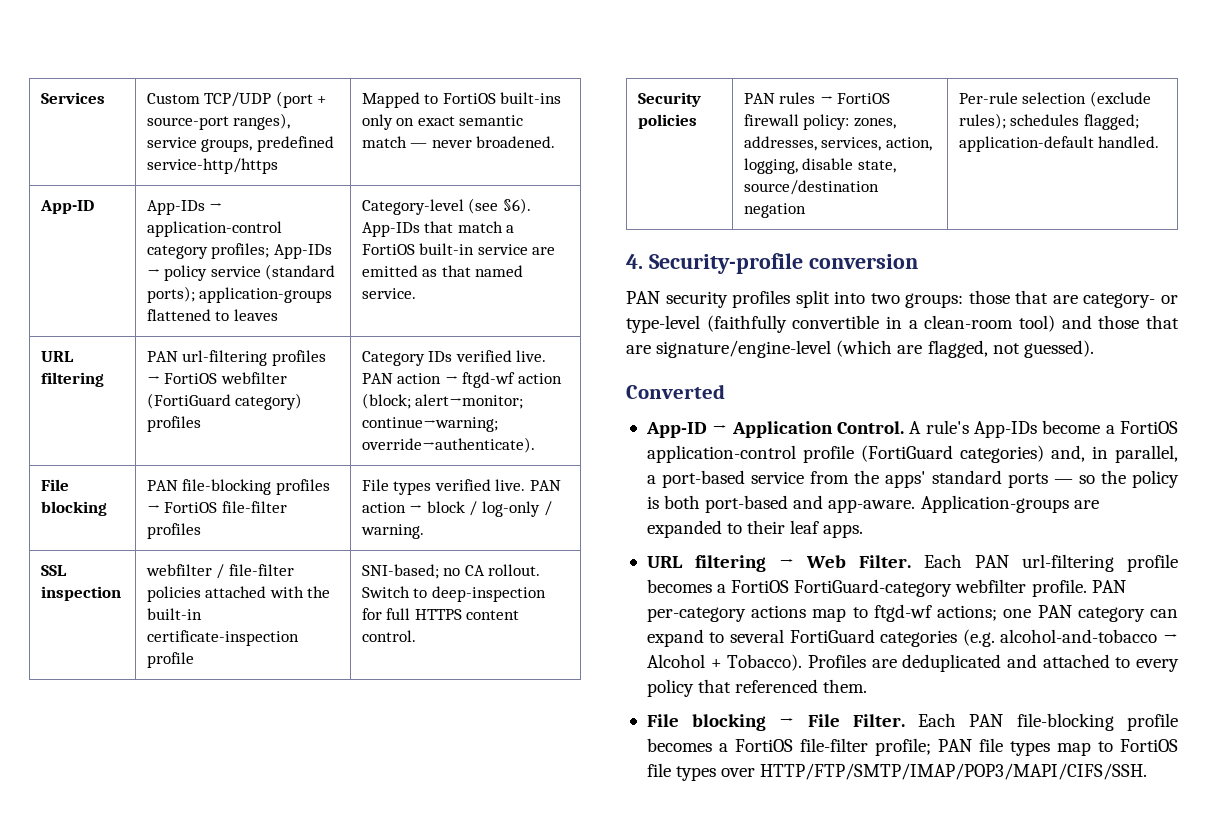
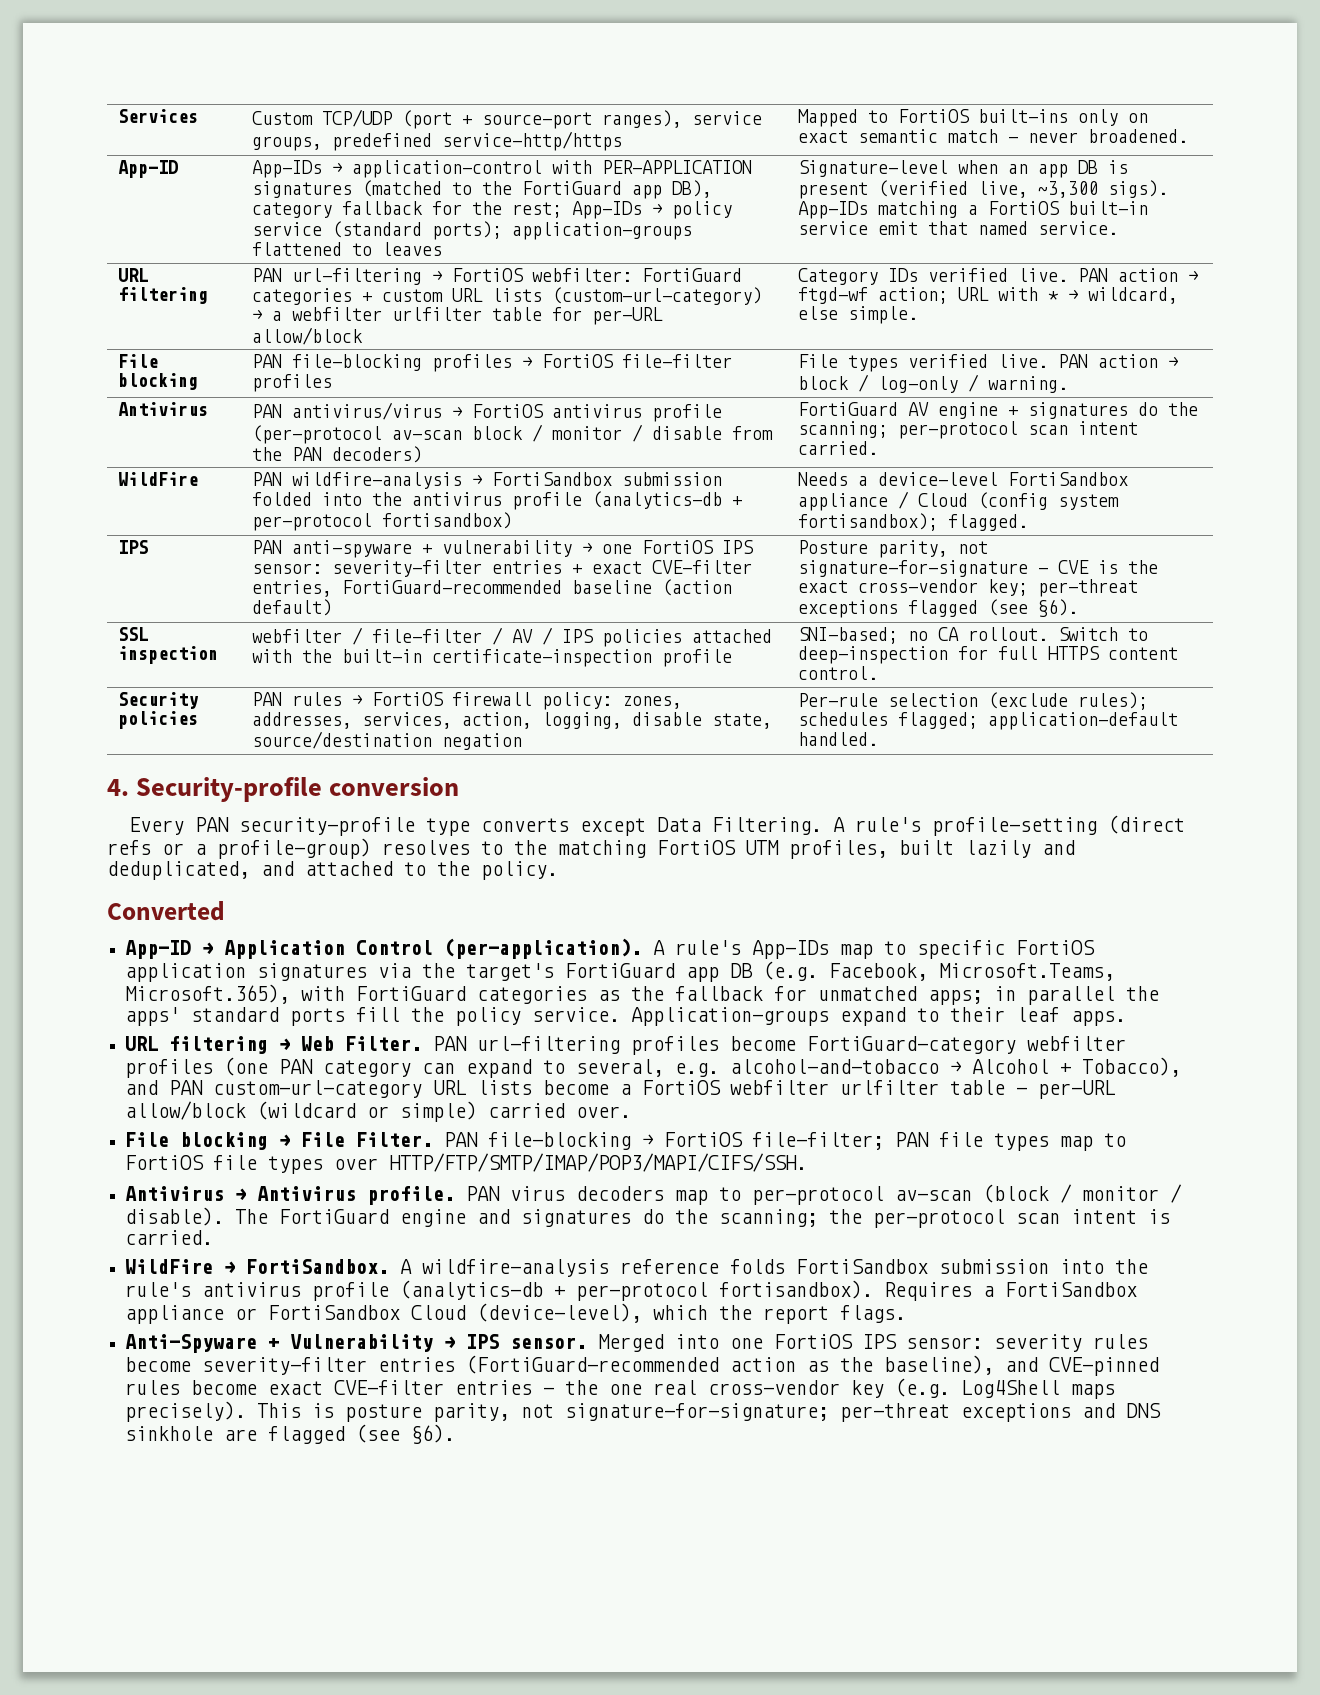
- App-IDs → application-control category profiles; App-IDs → policy service (standard ports); application-groups flattened to leaves
+ App-IDs → application-control with PER-APPLICATION signatures (matched to the FortiGuard app DB), category fallback for the rest; App-IDs → policy service (standard ports); application-groups flattened to leaves
- Category-level (see §6). App-IDs that match a FortiOS built-in service are emitted as that named service.
+ Signature-level when an app DB is present (verified live, ~3,300 sigs). App-IDs matching a FortiOS built-in service emit that named service.
- URL filtering | PAN url-filtering profiles → FortiOS webfilter (FortiGuard category) profiles | Category IDs verified live. PAN action → ftgd-wf action (block; alert→monitor; continue→warning; override→authenticate).
+ URL filtering | PAN url-filtering → FortiOS webfilter: FortiGuard categories + custom URL lists (custom-url-category) → a webfilter urlfilter table for per-URL allow/block | Category IDs verified live. PAN action → ftgd-wf action; URL with * → wildcard, else simple.
+ Antivirus | PAN antivirus/virus → FortiOS antivirus profile (per-protocol av-scan block / monitor / disable from the PAN decoders) | FortiGuard AV engine + signatures do the scanning; per-protocol scan intent carried.
+ WildFire | PAN wildfire-analysis → FortiSandbox submission folded into the antivirus profile (analytics-db + per-protocol fortisandbox) | Needs a device-level FortiSandbox appliance / Cloud (config system fortisandbox); flagged.
+ IPS | PAN anti-spyware + vulnerability → one FortiOS IPS sensor: severity-filter entries + exact CVE-filter entries, FortiGuard-recommended baseline (action default) | Posture parity, not signature-for-signature — CVE is the exact cross-vendor key; per-threat exceptions flagged (see §6).
- SSL inspection | webfilter / file-filter policies attached with the built-in certificate-inspection profile | SNI-based; no CA rollout. Switch to deep-inspection for full HTTPS content control.
+ SSL inspection | webfilter / file-filter / AV / IPS policies attached with the built-in certificate-inspection profile | SNI-based; no CA rollout. Switch to deep-inspection for full HTTPS content control.
- PAN security profiles split into two groups: those that are category- or type-level (faithfully convertible in a clean-room tool) and those that are signature/engine-level (which are flagged, not guessed).
+ Every PAN security-profile type converts except Data Filtering. A rule's profile-setting (direct refs or a profile-group) resolves to the matching FortiOS UTM profiles, built lazily and deduplicated, and attached to the policy.
- App-ID → Application Control.
+ App-ID → Application Control (per-application).
- A rule's App-IDs become a FortiOS application-control profile (FortiGuard categories) and, in parallel, a port-based service from the apps' standard ports — so the policy is both port-based and app-aware. Application-groups are expanded to their leaf apps.
+ A rule's App-IDs map to specific FortiOS application signatures via the target's FortiGuard app DB (e.g. Facebook, Microsoft.Teams, Microsoft.365), with FortiGuard categories as the fallback for unmatched apps; in parallel the apps' standard ports fill the policy service. Application-groups expand to their leaf apps.
- Each PAN url-filtering profile becomes a FortiOS FortiGuard-category webfilter profile. PAN per-category actions map to ftgd-wf actions; one PAN category can expand to several FortiGuard categories (e.g. alcohol-and-tobacco → Alcohol + Tobacco). Profiles are deduplicated and attached to every policy that referenced them.
+ PAN url-filtering profiles become FortiGuard-category webfilter profiles (one PAN category can expand to several, e.g. alcohol-and-tobacco → Alcohol + Tobacco), and PAN custom-url-category URL lists become a FortiOS webfilter urlfilter table — per-URL allow/block (wildcard or simple) carried over.
- Each PAN file-blocking profile becomes a FortiOS file-filter profile; PAN file types map to FortiOS file types over HTTP/FTP/SMTP/IMAP/POP3/MAPI/CIFS/SSH.
+ PAN file-blocking → FortiOS file-filter; PAN file types map to FortiOS file types over HTTP/FTP/SMTP/IMAP/POP3/MAPI/CIFS/SSH.
+ Antivirus → Antivirus profile. PAN virus decoders map to per-protocol av-scan (block / monitor / disable). The FortiGuard engine and signatures do the scanning; the per-protocol scan intent is carried.
+ WildFire → FortiSandbox. A wildfire-analysis reference folds FortiSandbox submission into the rule's antivirus profile (analytics-db + per-protocol fortisandbox). Requires a FortiSandbox appliance or FortiSandbox Cloud (device-level), which the report flags.
+ Anti-Spyware + Vulnerability → IPS sensor. Merged into one FortiOS IPS sensor: severity rules become severity-filter entries (FortiGuard-recommended action as the baseline), and CVE-pinned rules become exact CVE-filter entries — the one real cross-vendor key (e.g. Log4Shell maps precisely). This is posture parity, not signature-for-signature; per-threat exceptions and DNS sinkhole are flagged (see §6).

